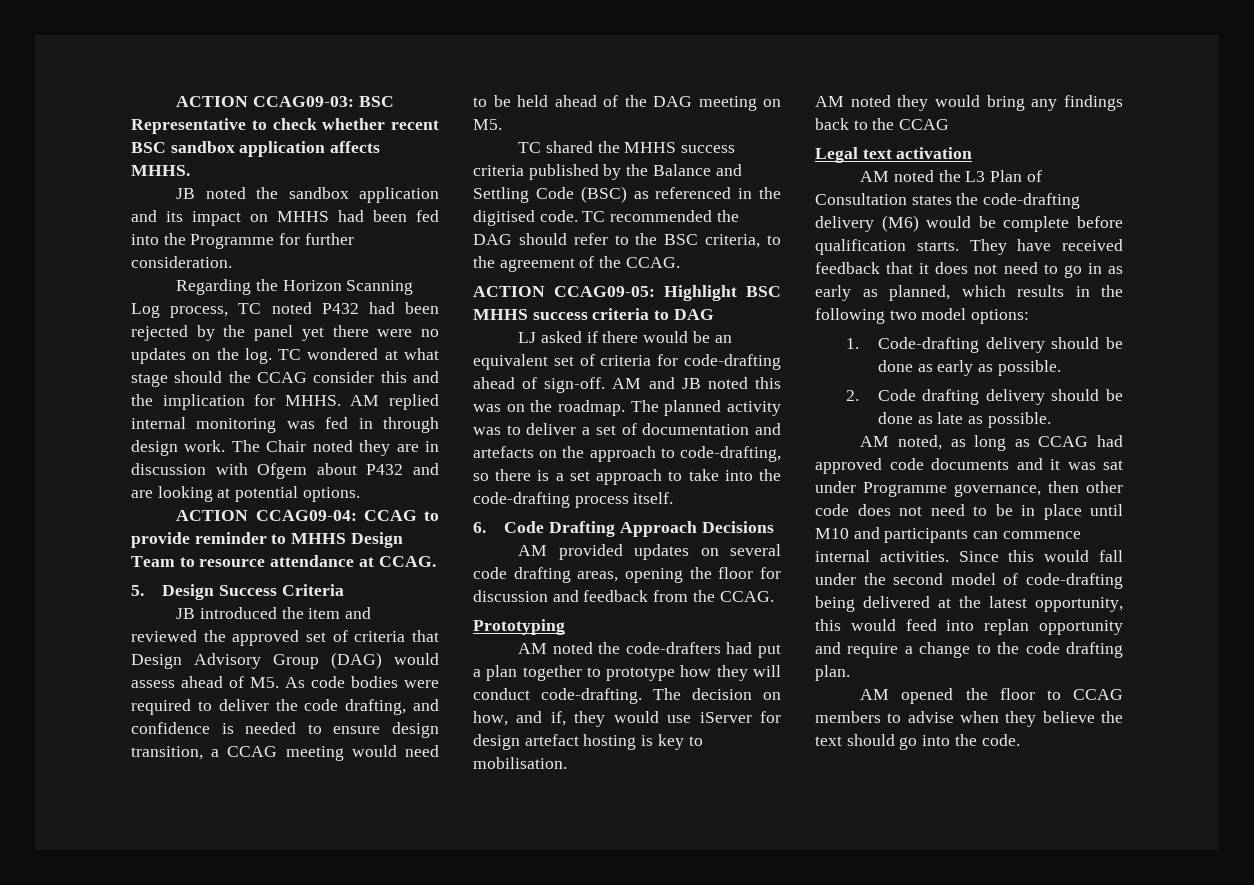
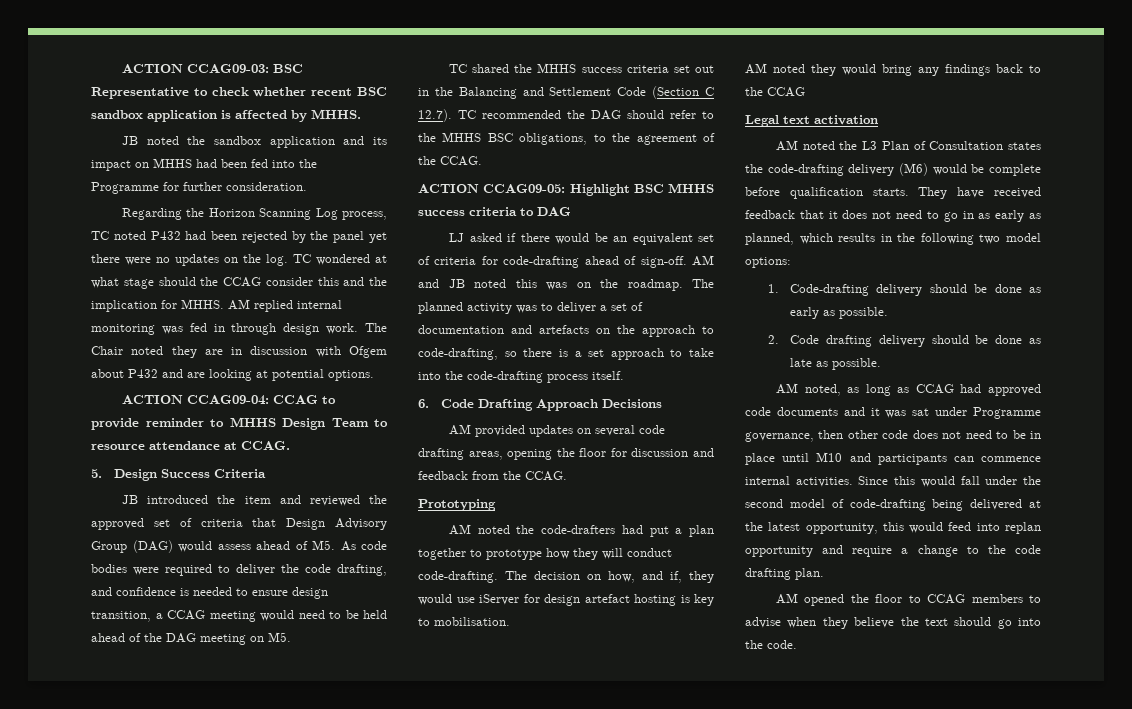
- ACTION CCAG09-03: BSC Representative to check whether recent BSC sandbox application affects MHHS.
+ ACTION CCAG09-03: BSC Representative to check whether recent BSC sandbox application is affected by MHHS.
- TC shared the MHHS success criteria published by the Balance and Settling Code (BSC) as referenced in the digitised code. TC recommended the DAG should refer to the BSC criteria, to the agreement of the CCAG.
+ TC shared the MHHS success criteria set out in the Balancing and Settlement Code (Section C 12.7). TC recommended the DAG should refer to the MHHS BSC obligations, to the agreement of the CCAG.

